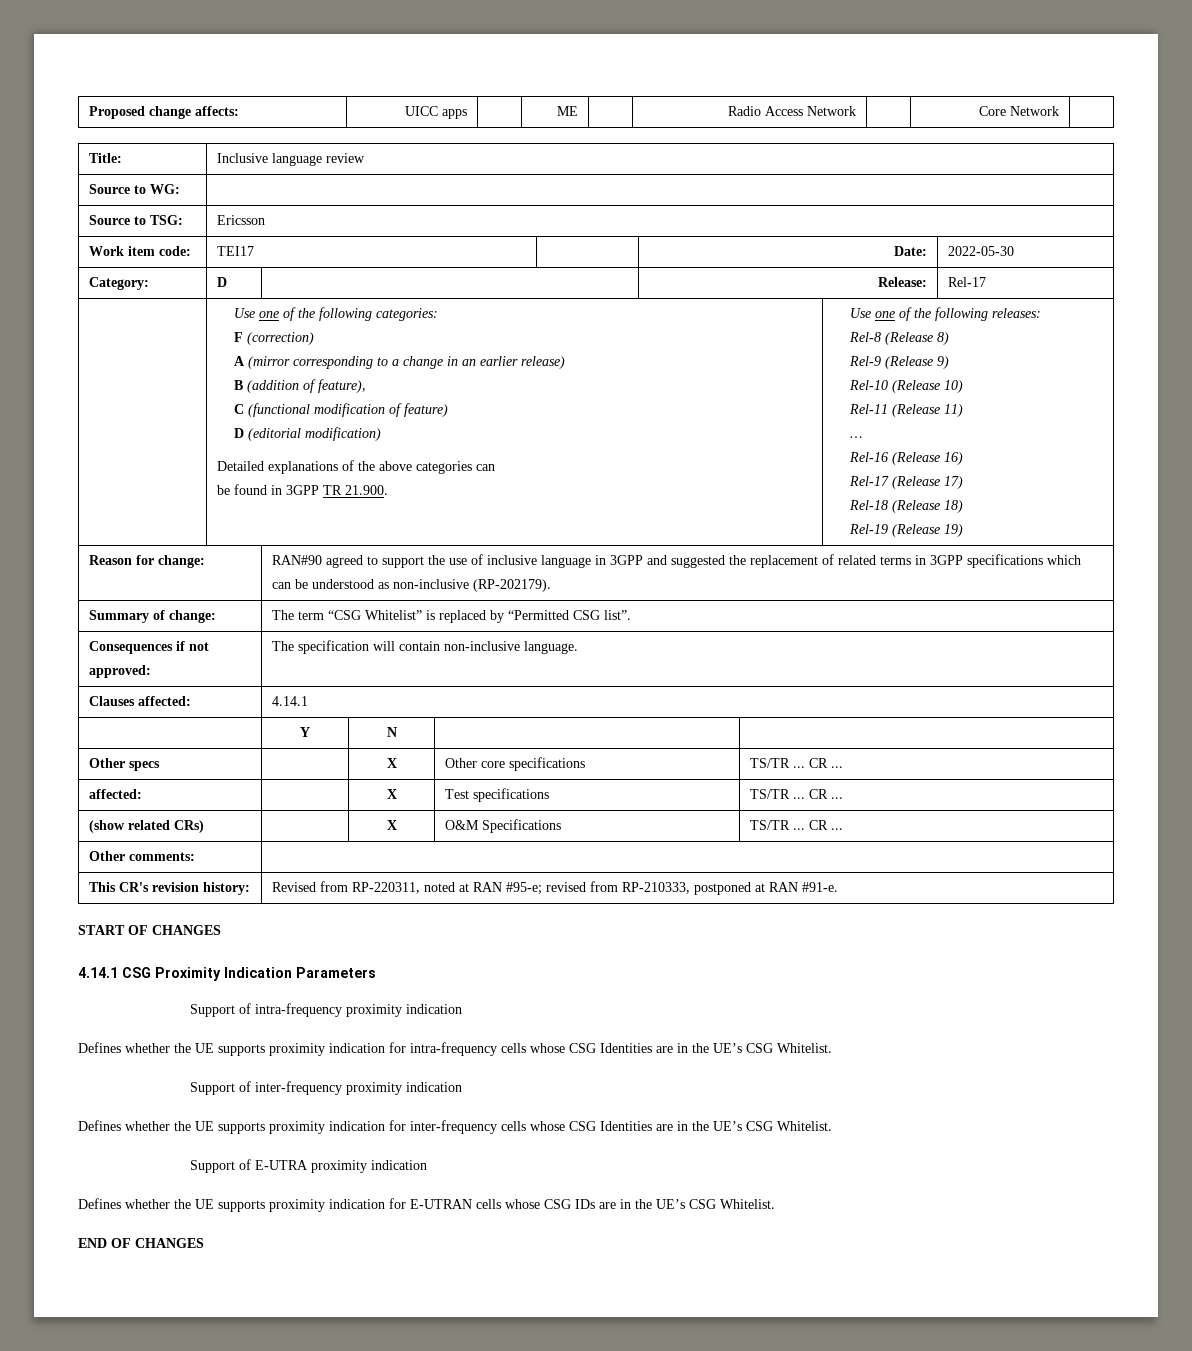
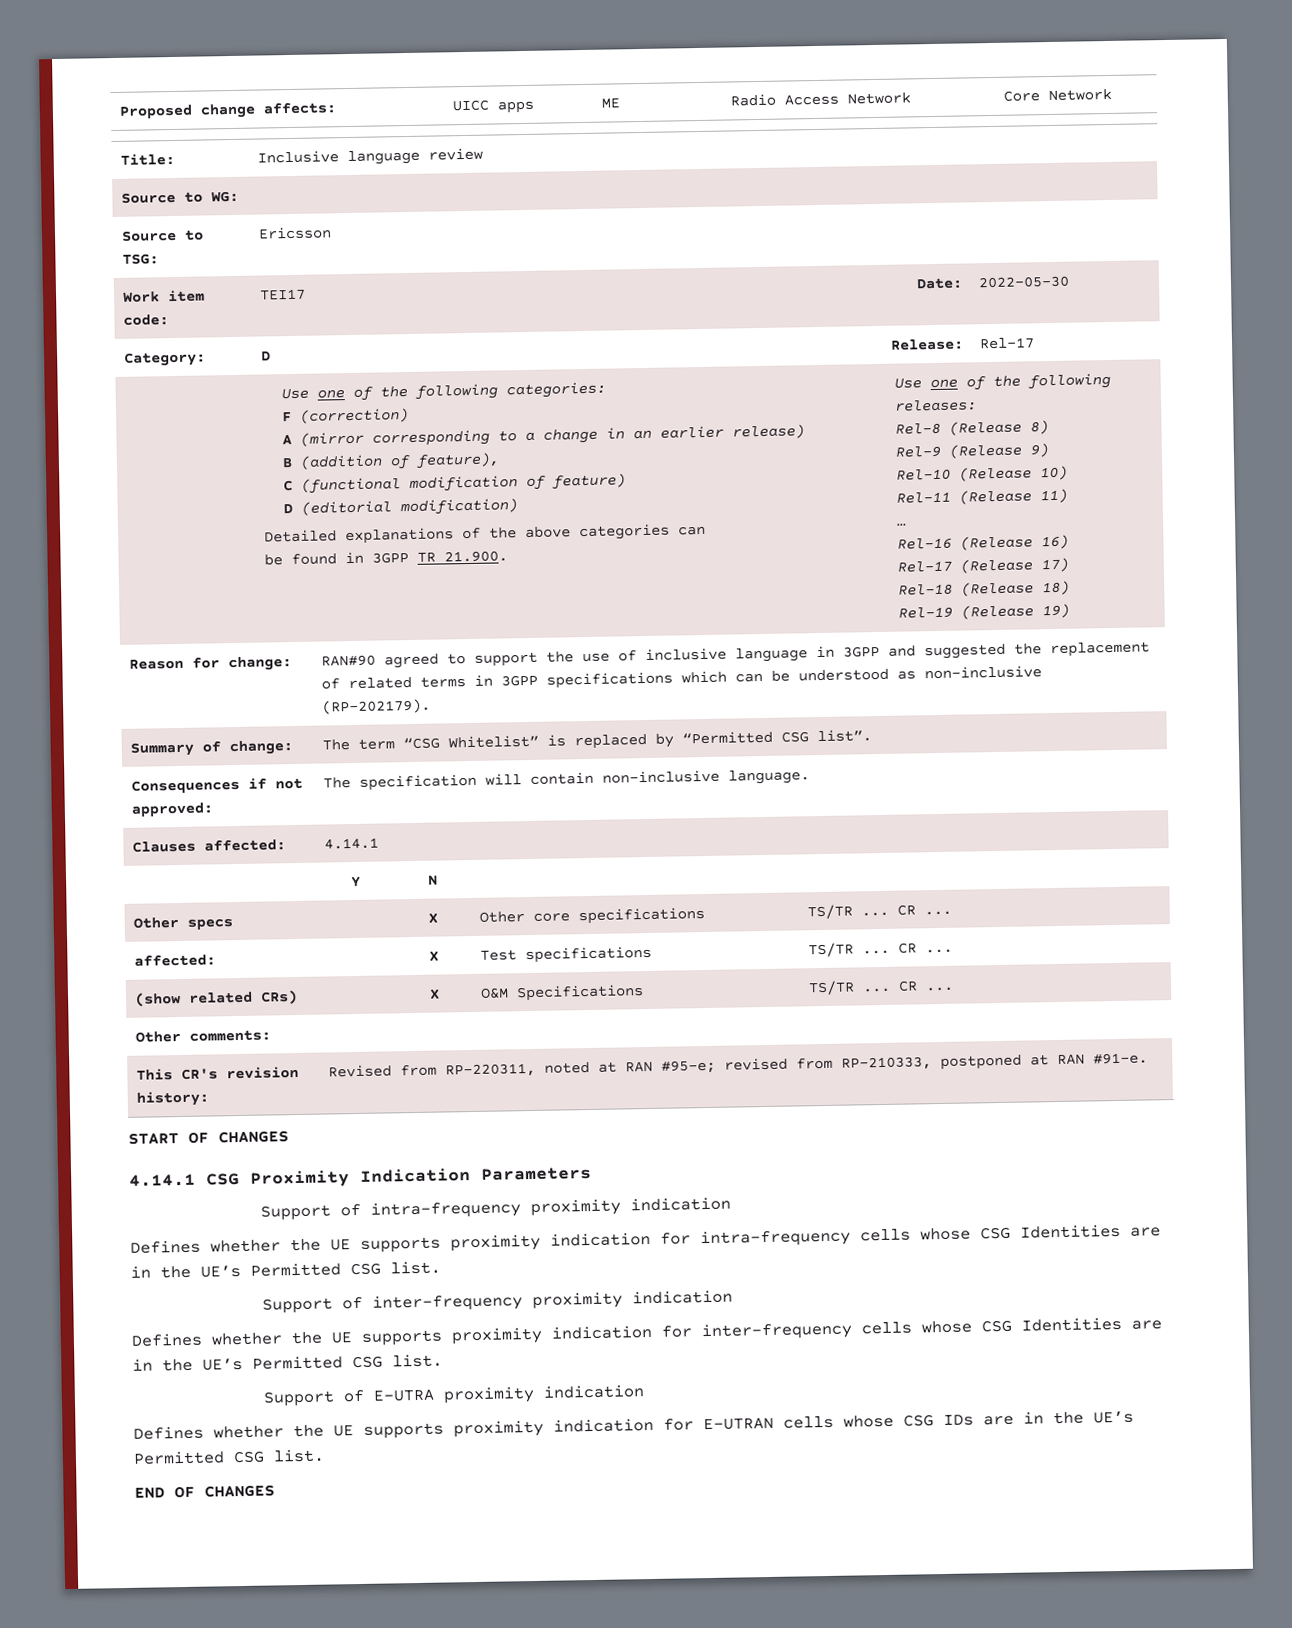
- Defines whether the UE supports proximity indication for intra-frequency cells whose CSG Identities are in the UE’s CSG Whitelist.
+ Defines whether the UE supports proximity indication for intra-frequency cells whose CSG Identities are in the UE’s Permitted CSG list.
- Defines whether the UE supports proximity indication for inter-frequency cells whose CSG Identities are in the UE’s CSG Whitelist.
+ Defines whether the UE supports proximity indication for inter-frequency cells whose CSG Identities are in the UE’s Permitted CSG list.
- Defines whether the UE supports proximity indication for E-UTRAN cells whose CSG IDs are in the UE’s CSG Whitelist.
+ Defines whether the UE supports proximity indication for E-UTRAN cells whose CSG IDs are in the UE’s Permitted CSG list.

